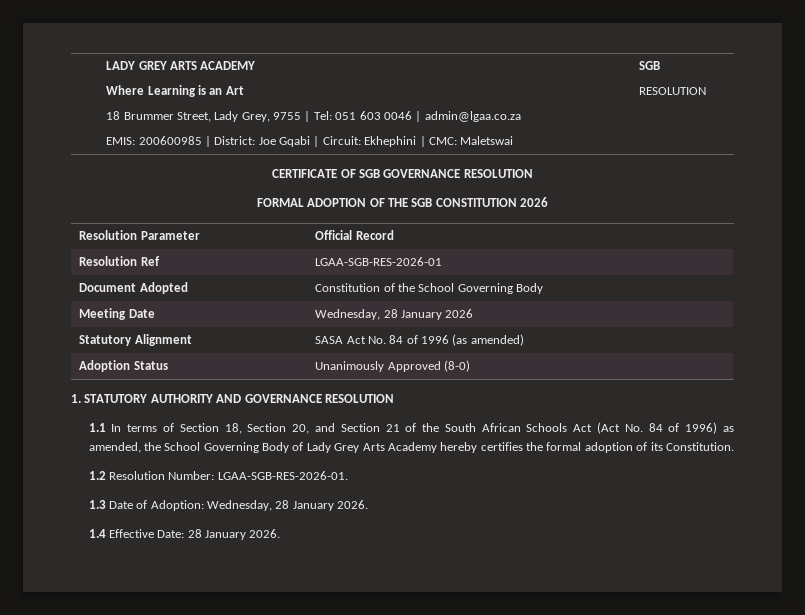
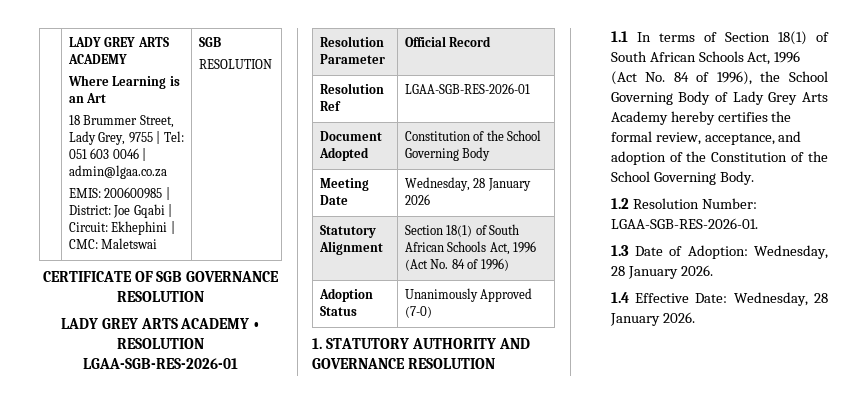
- FORMAL ADOPTION OF THE SGB CONSTITUTION 2026
+ LADY GREY ARTS ACADEMY • RESOLUTION LGAA-SGB-RES-2026-01
- Statutory Alignment | SASA Act No. 84 of 1996 (as amended)
+ Statutory Alignment | Section 18(1) of South African Schools Act, 1996 (Act No. 84 of 1996)
- Adoption Status | Unanimously Approved (8-0)
+ Adoption Status | Unanimously Approved (7-0)
- 1.1 In terms of Section 18, Section 20, and Section 21 of the South African Schools Act (Act No. 84 of 1996) as amended, the School Governing Body of Lady Grey Arts Academy hereby certifies the formal adoption of its Constitution.
+ 1.1 In terms of Section 18(1) of South African Schools Act, 1996 (Act No. 84 of 1996), the School Governing Body of Lady Grey Arts Academy hereby certifies the formal review, acceptance, and adoption of the Constitution of the School Governing Body.
- 1.4 Effective Date: 28 January 2026.
+ 1.4 Effective Date: Wednesday, 28 January 2026.

